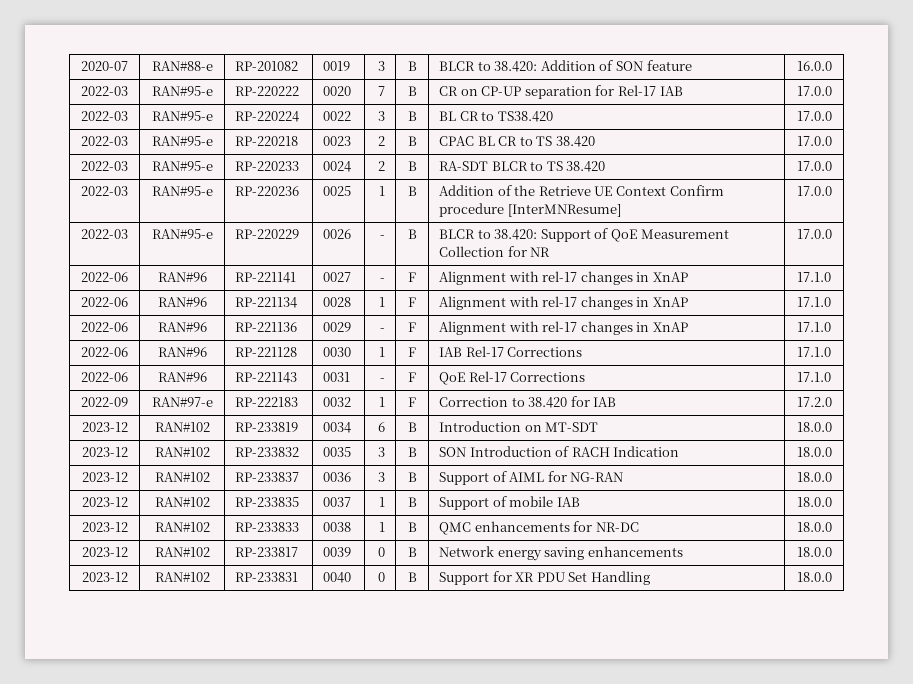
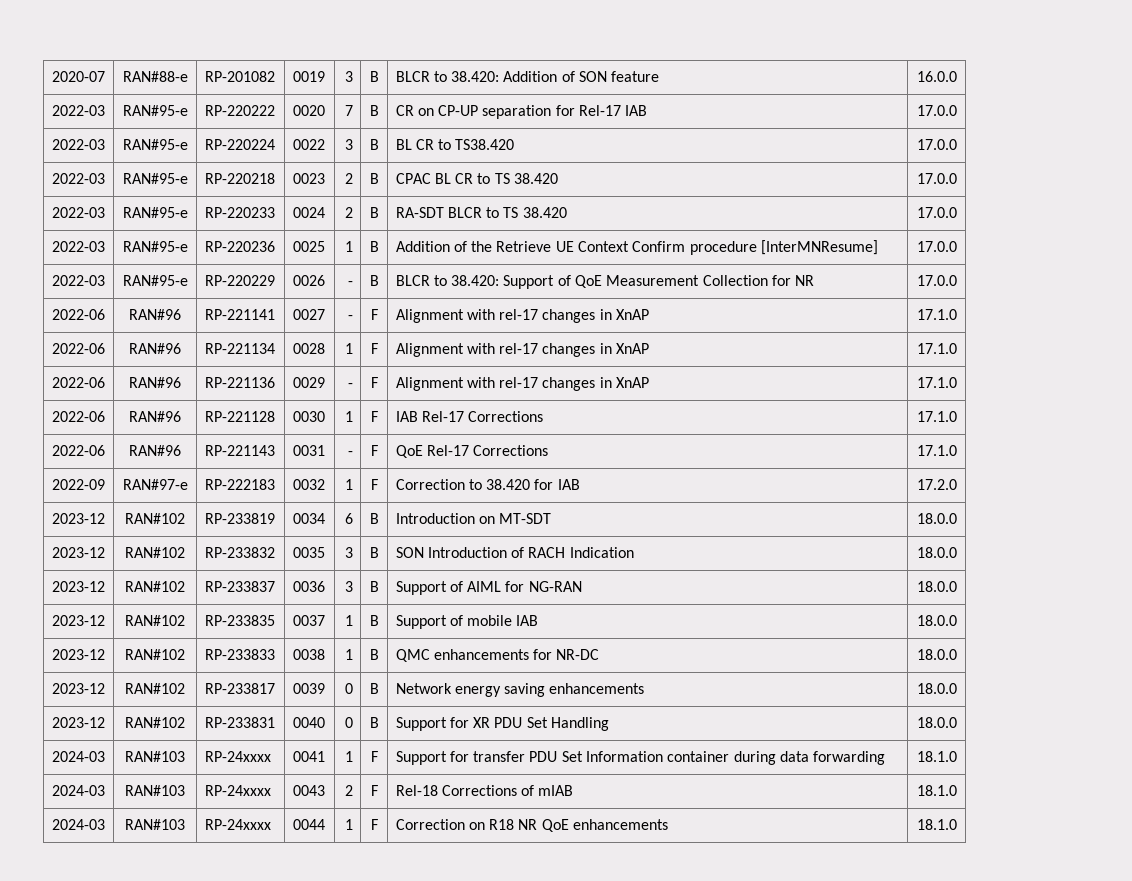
+ 2024-03 | RAN#103 | RP-24xxxx | 0041 | 1 | F | Support for transfer PDU Set Information container during data forwarding | 18.1.0
+ 2024-03 | RAN#103 | RP-24xxxx | 0043 | 2 | F | Rel-18 Corrections of mIAB | 18.1.0
+ 2024-03 | RAN#103 | RP-24xxxx | 0044 | 1 | F | Correction on R18 NR QoE enhancements | 18.1.0

